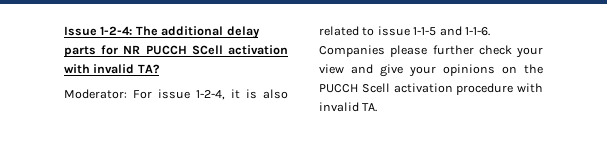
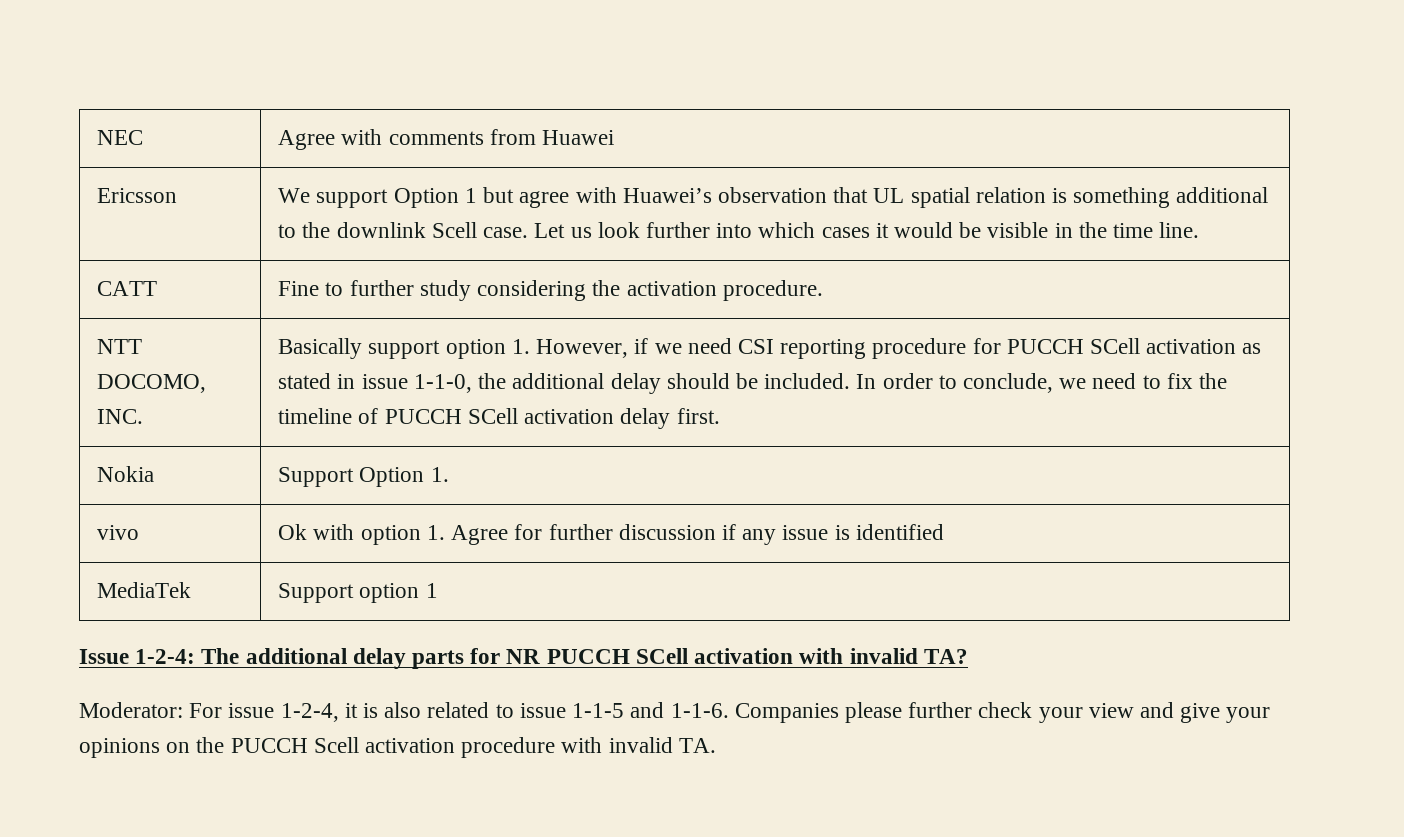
+ NEC | Agree with comments from Huawei
+ Ericsson | We support Option 1 but agree with Huawei’s observation that UL spatial relation is something additional to the downlink Scell case. Let us look further into which cases it would be visible in the time line.
+ CATT | Fine to further study considering the activation procedure.
+ NTT DOCOMO, INC. | Basically support option 1. However, if we need CSI reporting procedure for PUCCH SCell activation as stated in issue 1-1-0, the additional delay should be included. In order to conclude, we need to fix the timeline of PUCCH SCell activation delay first.
+ Nokia | Support Option 1.
+ vivo | Ok with option 1. Agree for further discussion if any issue is identified
+ MediaTek | Support option 1

